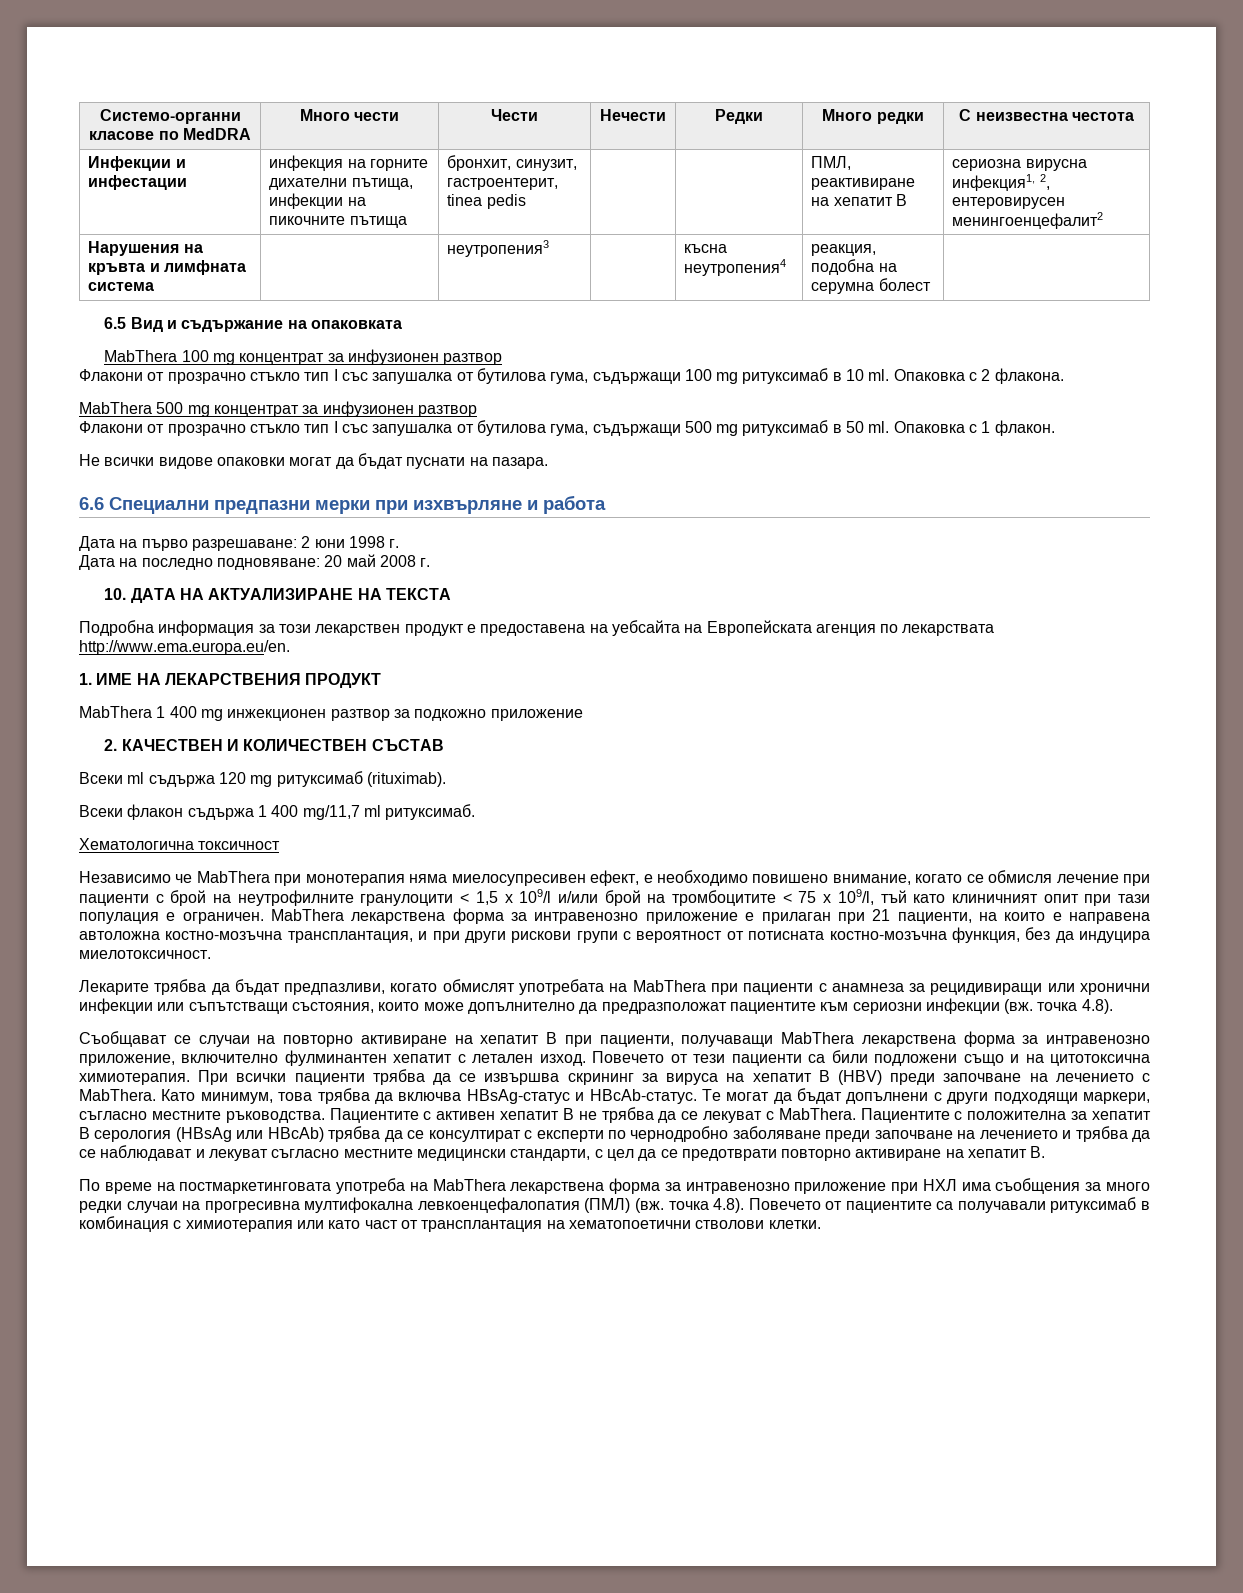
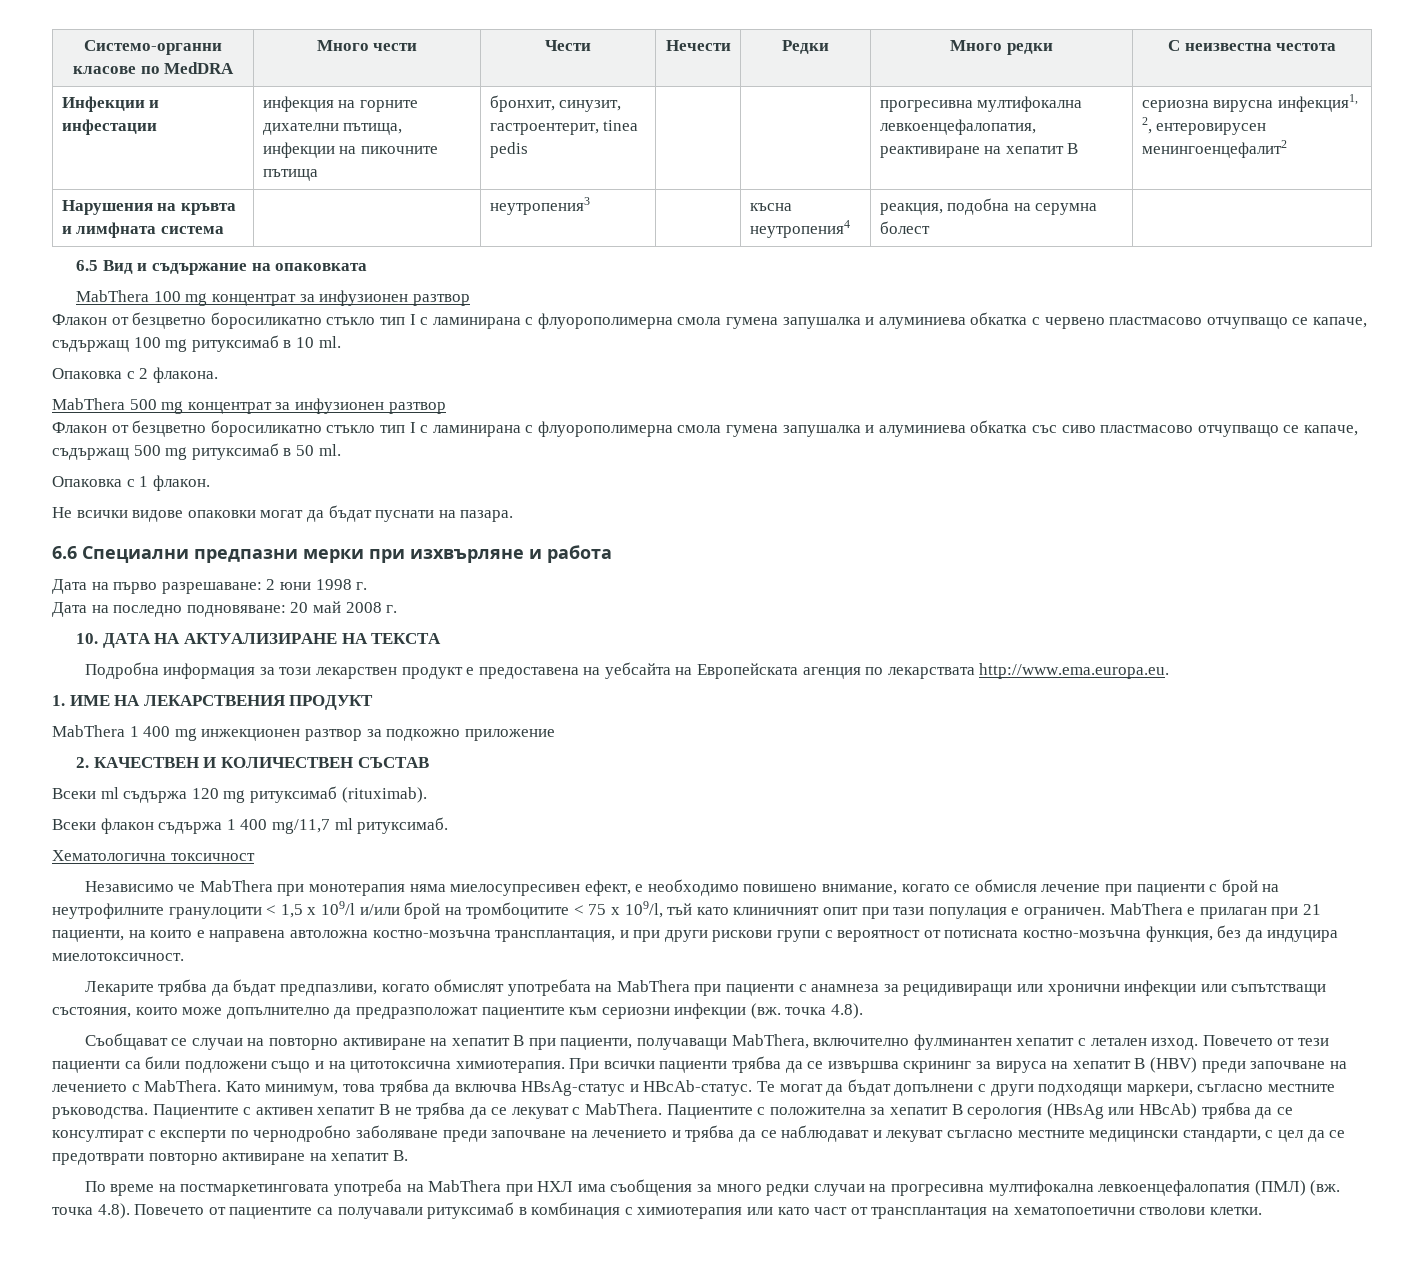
- Инфекции и инфестации | инфекция на горните дихателни пътища, инфекции на пикочните пътища | бронхит, синузит, гастроентерит, tinea pedis | | | ПМЛ, реактивиране на хепатит B | сериозна вирусна инфекция1, 2, ентеровирусен менингоенцефалит2
+ Инфекции и инфестации | инфекция на горните дихателни пътища, инфекции на пикочните пътища | бронхит, синузит, гастроентерит, tinea pedis | | | прогресивна мултифокална левкоенцефалопатия, реактивиране на хепатит B | сериозна вирусна инфекция1, 2, ентеровирусен менингоенцефалит2
- Флакони от прозрачно стъкло тип І със запушалка от бутилова гума, съдържащи 100 mg ритуксимаб в 10 ml. Опаковка с 2 флакона.
+ Флакон от безцветно боросиликатно стъкло тип І с ламинирана с флуорополимерна смола гумена запушалка и алуминиева обкатка с червено пластмасово отчупващо се капаче, съдържащ 100 mg ритуксимаб в 10 ml.
+ Опаковка с 2 флакона.
- Флакони от прозрачно стъкло тип I със запушалка от бутилова гума, съдържащи 500 mg ритуксимаб в 50 ml. Опаковка с 1 флакон.
+ Флакон от безцветно боросиликатно стъкло тип I с ламинирана с флуорополимерна смола гумена запушалка и алуминиева обкатка със сиво пластмасово отчупващо се капаче, съдържащ 500 mg ритуксимаб в 50 ml.
+ Опаковка с 1 флакон.
- Подробна информация за този лекарствен продукт е предоставена на уебсайта на Европейската агенция по лекарствата http://www.ema.europa.eu/en.
+ Подробна информация за този лекарствен продукт е предоставена на уебсайта на Европейската агенция по лекарствата http://www.ema.europa.eu.
- MabThera лекарствена форма за интравенозно приложение е прилаган при 21 пациенти, на които е направена автоложна костно-мозъчна трансплантация, и при други рискови групи с вероятност от потисната костно-мозъчна функция, без да индуцира миелотоксичност.
+ MabThera е прилаган при 21 пациенти, на които е направена автоложна костно-мозъчна трансплантация, и при други рискови групи с вероятност от потисната костно-мозъчна функция, без да индуцира миелотоксичност.
- Съобщават се случаи на повторно активиране на хепатит В при пациенти, получаващи MabThera лекарствена форма за интравенозно приложение, включително фулминантен хепатит с летален изход.
+ Съобщават се случаи на повторно активиране на хепатит В при пациенти, получаващи MabThera, включително фулминантен хепатит с летален изход.
- По време на постмаркетинговата употреба на MabThera лекарствена форма за интравенозно приложение при НХЛ има съобщения за много редки случаи на прогресивна мултифокална левкоенцефалопатия (ПМЛ) (вж. точка 4.8). Повечето от пациентите са получавали ритуксимаб в комбинация с химиотерапия или като част от трансплантация на хематопоетични стволови клетки.
+ По време на постмаркетинговата употреба на MabThera при НХЛ има съобщения за много редки случаи на прогресивна мултифокална левкоенцефалопатия (ПМЛ) (вж. точка 4.8). Повечето от пациентите са получавали ритуксимаб в комбинация с химиотерапия или като част от трансплантация на хематопоетични стволови клетки.

